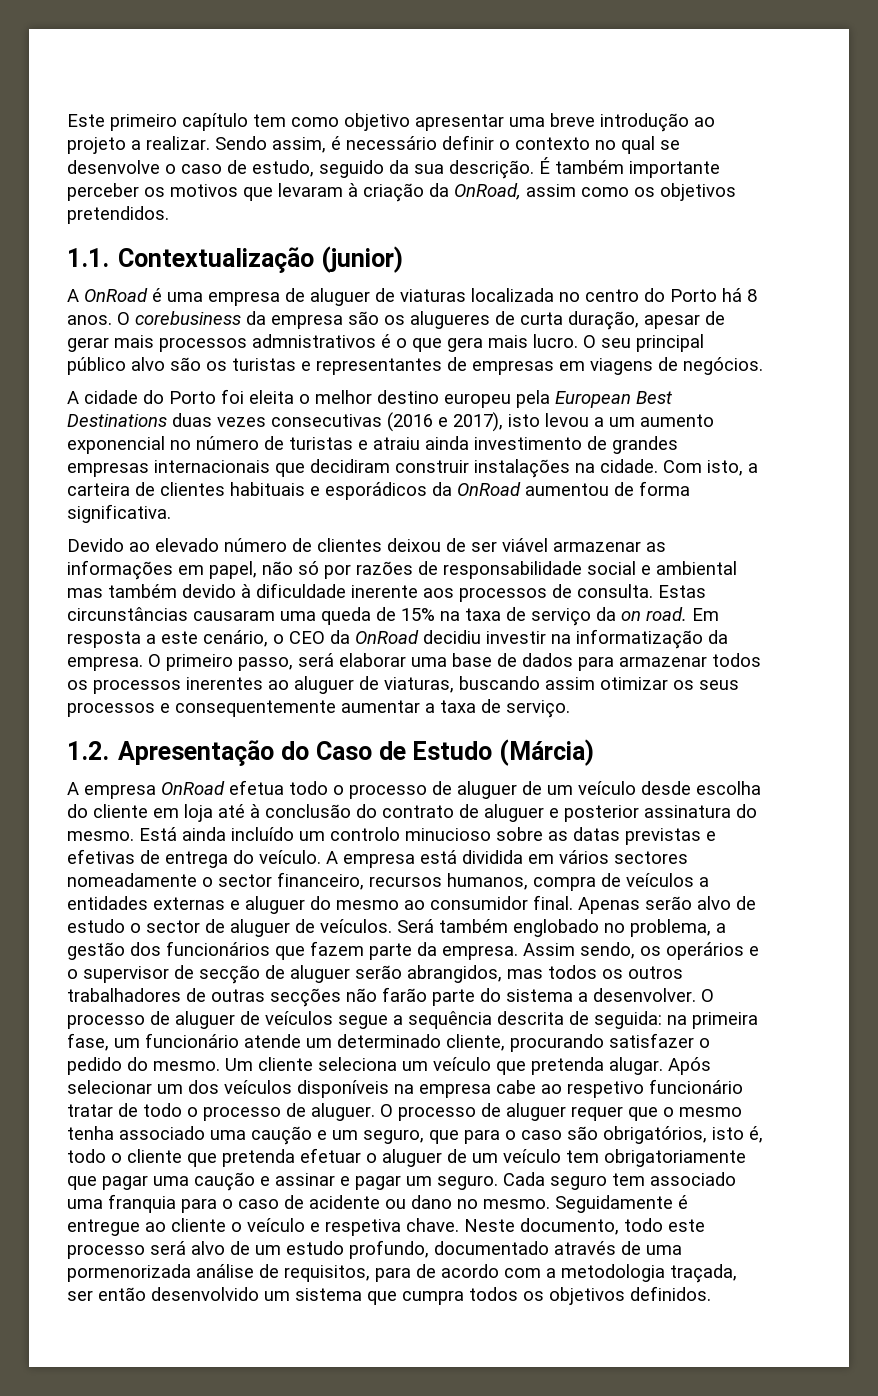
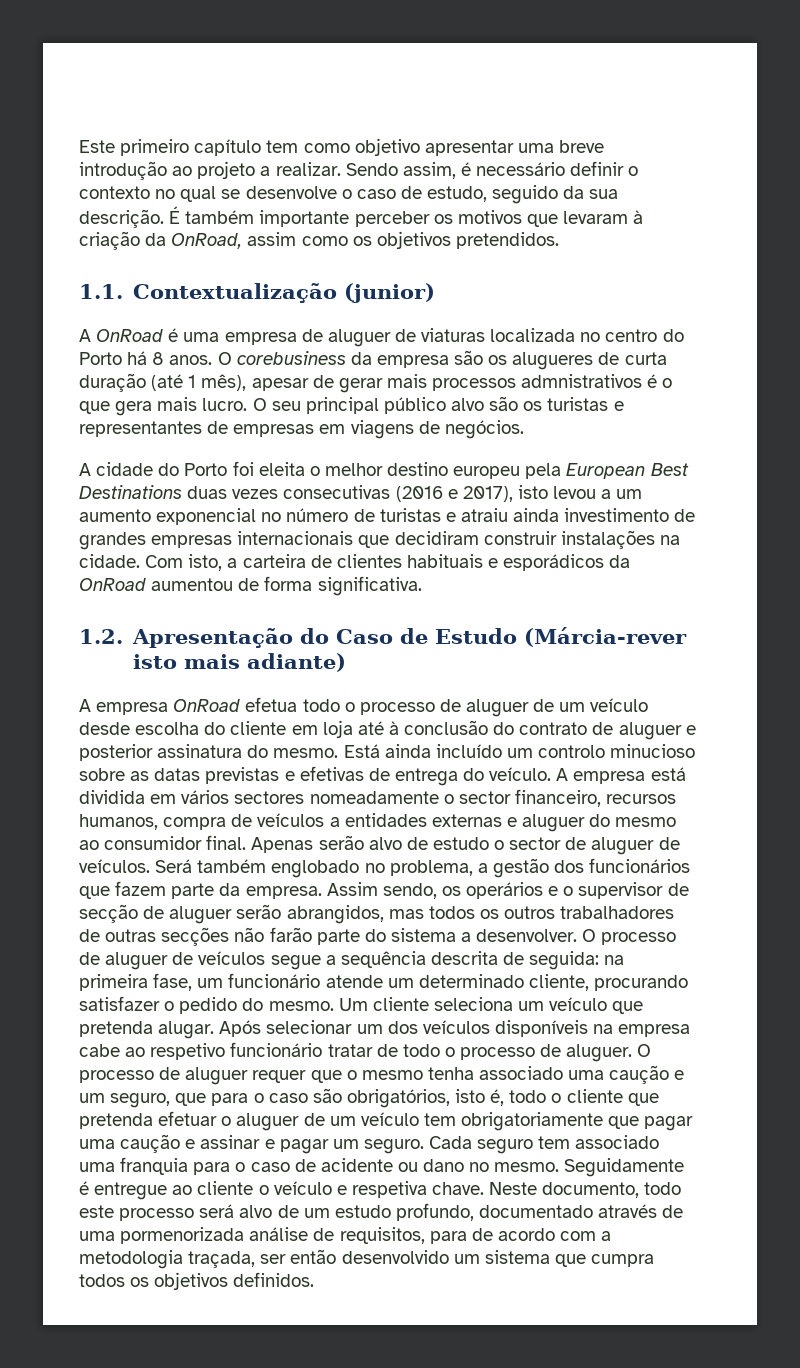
- O corebusiness da empresa são os alugueres de curta duração, apesar de gerar mais processos admnistrativos é o que gera mais lucro.
+ O corebusiness da empresa são os alugueres de curta duração (até 1 mês), apesar de gerar mais processos admnistrativos é o que gera mais lucro.
- Devido ao elevado número de clientes deixou de ser viável armazenar as informações em papel, não só por razões de responsabilidade social e ambiental mas também devido à dificuldade inerente aos processos de consulta. Estas circunstâncias causaram uma queda de 15% na taxa de serviço da on road. Em resposta a este cenário, o CEO da OnRoad decidiu investir na informatização da empresa. O primeiro passo, será elaborar uma base de dados para armazenar todos os processos inerentes ao aluguer de viaturas, buscando assim otimizar os seus processos e consequentemente aumentar a taxa de serviço.
- 1.2. Apresentação do Caso de Estudo (Márcia)
+ 1.2. Apresentação do Caso de Estudo (Márcia-rever isto mais adiante)

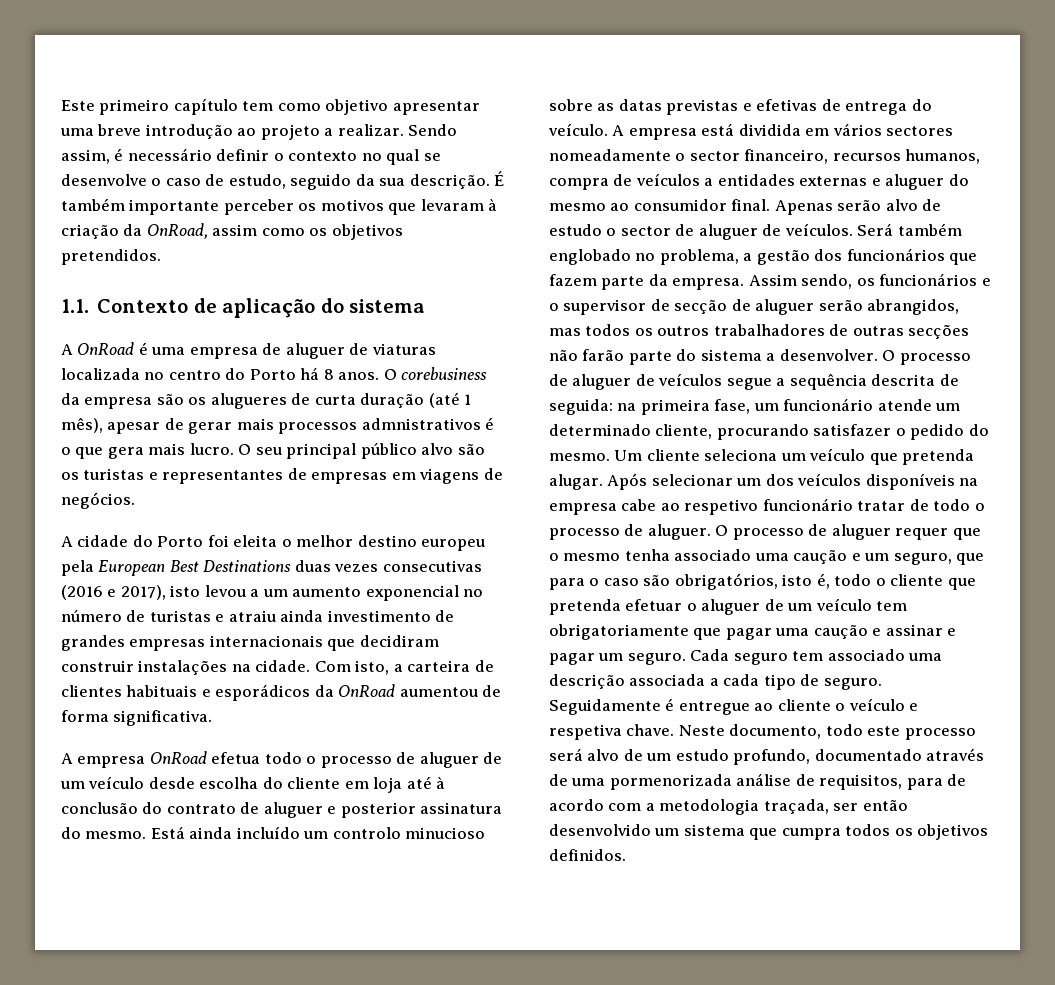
- 1.1. Contextualização (junior)
+ 1.1. Contexto de aplicação do sistema
- 1.2. Apresentação do Caso de Estudo (Márcia-rever isto mais adiante)
- Assim sendo, os operários e o supervisor de secção de aluguer serão abrangidos, mas todos os outros trabalhadores de outras secções não farão parte do sistema a desenvolver.
+ Assim sendo, os funcionários e o supervisor de secção de aluguer serão abrangidos, mas todos os outros trabalhadores de outras secções não farão parte do sistema a desenvolver.
- Cada seguro tem associado uma franquia para o caso de acidente ou dano no mesmo.
+ Cada seguro tem associado uma descrição associada a cada tipo de seguro.

